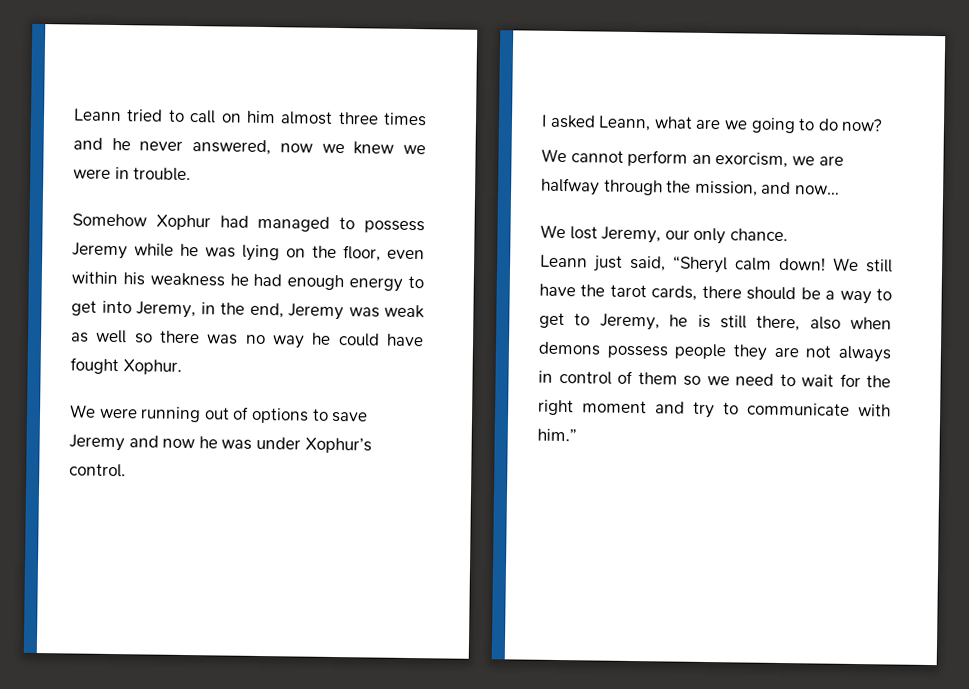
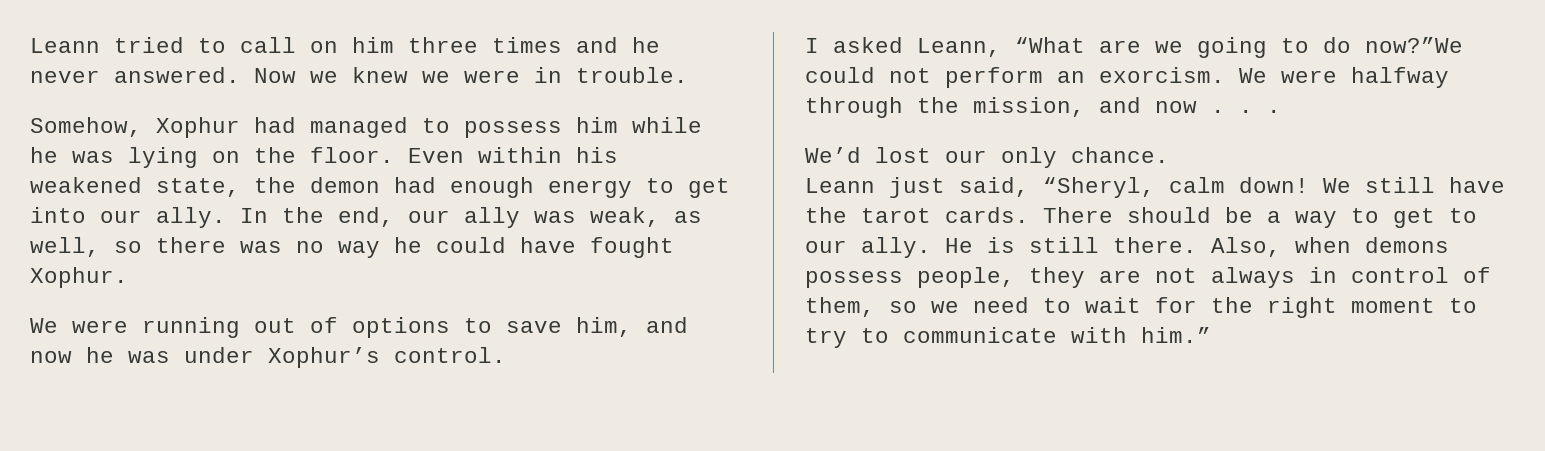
- Leann tried to call on him almost three times and he never answered, now we knew we were in trouble.
+ Leann tried to call on him three times and he never answered. Now we knew we were in trouble.
- Somehow Xophur had managed to possess Jeremy while he was lying on the floor, even within his weakness he had enough energy to get into Jeremy, in the end, Jeremy was weak as well so there was no way he could have fought Xophur.
+ Somehow, Xophur had managed to possess him while he was lying on the floor. Even within his weakened state, the demon had enough energy to get into our ally. In the end, our ally was weak, as well, so there was no way he could have fought Xophur.
- We were running out of options to save Jeremy and now he was under Xophur’s control.
+ We were running out of options to save him, and now he was under Xophur’s control.
- I asked Leann, what are we going to do now?
- We cannot perform an exorcism, we are halfway through the mission, and now…
- We lost Jeremy, our only chance.
+ I asked Leann, “What are we going to do now?”We could not perform an exorcism. We were halfway through the mission, and now . . .
+ We’d lost our only chance.
- Leann just said, “Sheryl calm down!
+ Leann just said, “Sheryl, calm down!
- We still have the tarot cards, there should be a way to get to Jeremy, he is still there, also when demons possess people they are not always in control of them so we need to wait for the right moment and try to communicate with him.”
+ We still have the tarot cards. There should be a way to get to our ally. He is still there. Also, when demons possess people, they are not always in control of them, so we need to wait for the right moment to try to communicate with him.”

